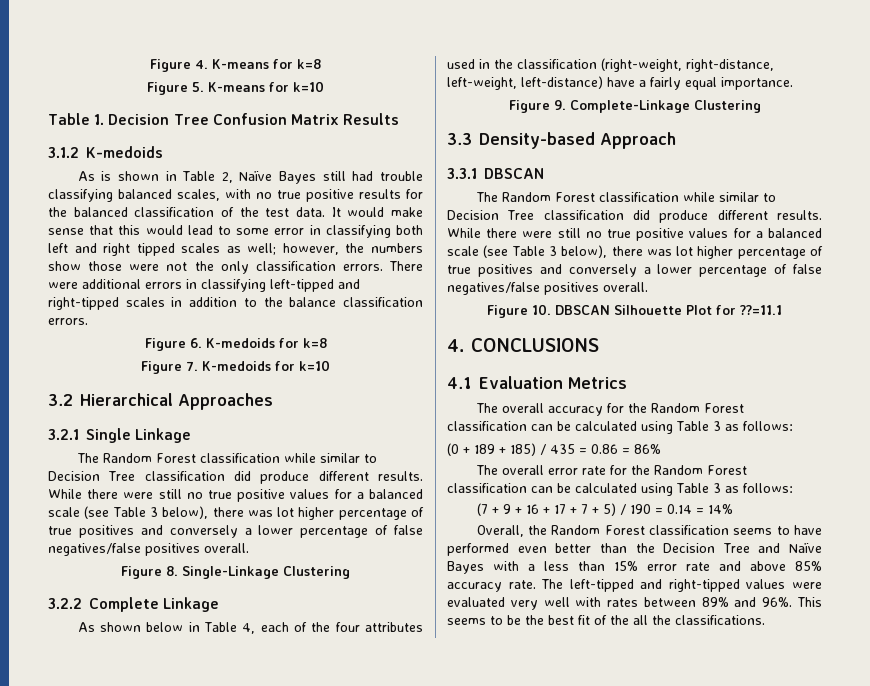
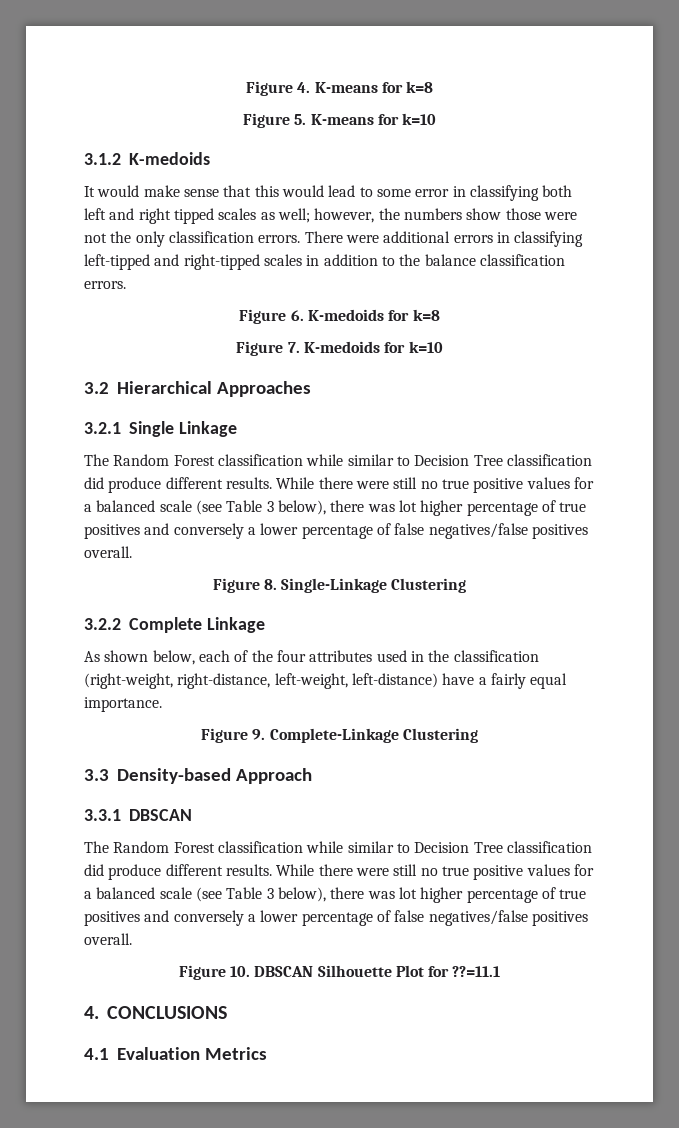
- Table 1. Decision Tree Confusion Matrix Results
  3.1.2 K-medoids
- As is shown in Table 2, Naïve Bayes still had trouble classifying balanced scales, with no true positive results for the balanced classification of the test data. It would make sense that this would lead to some error in classifying both left and right tipped scales as well; however, the numbers show those were not the only classification errors.
+ It would make sense that this would lead to some error in classifying both left and right tipped scales as well; however, the numbers show those were not the only classification errors.
- As shown below in Table 4, each of the four attributes used in the classification (right-weight, right-distance, left-weight, left-distance) have a fairly equal importance.
+ As shown below, each of the four attributes used in the classification (right-weight, right-distance, left-weight, left-distance) have a fairly equal importance.
- The overall accuracy for the Random Forest classification can be calculated using Table 3 as follows:
- (0 + 189 + 185) / 435 = 0.86 = 86%
- The overall error rate for the Random Forest classification can be calculated using Table 3 as follows:
- (7 + 9 + 16 + 17 + 7 + 5) / 190 = 0.14 = 14%
- Overall, the Random Forest classification seems to have performed even better than the Decision Tree and Naïve Bayes with a less than 15% error rate and above 85% accuracy rate. The left-tipped and right-tipped values were evaluated very well with rates between 89% and 96%. This seems to be the best fit of the all the classifications.

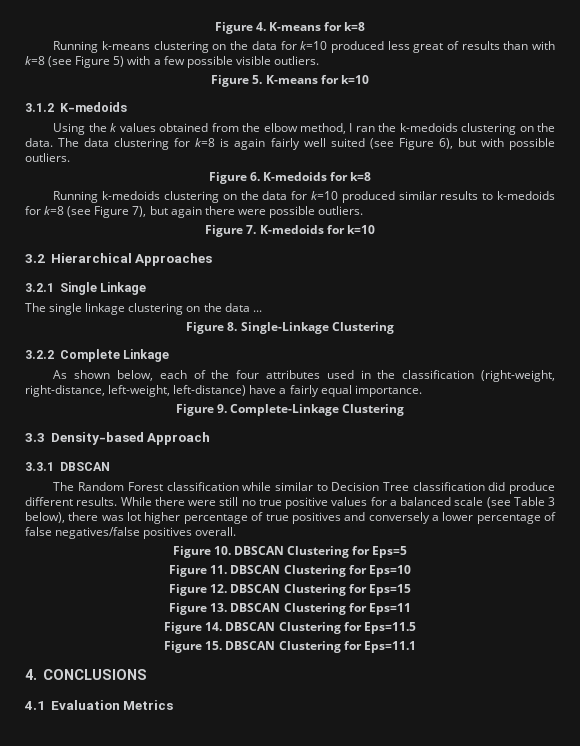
+ Running k-means clustering on the data for k=10 produced less great of results than with k=8 (see Figure 5) with a few possible visible outliers.
- It would make sense that this would lead to some error in classifying both left and right tipped scales as well; however, the numbers show those were not the only classification errors. There were additional errors in classifying left-tipped and right-tipped scales in addition to the balance classification errors.
+ Using the k values obtained from the elbow method, I ran the k-medoids clustering on the data. The data clustering for k=8 is again fairly well suited (see Figure 6), but with possible outliers.
+ Running k-medoids clustering on the data for k=10 produced similar results to k-medoids for k=8 (see Figure 7), but again there were possible outliers.
  3.2.1 Single Linkage
- The Random Forest classification while similar to Decision Tree classification did produce different results. While there were still no true positive values for a balanced scale (see Table 3 below), there was lot higher percentage of true positives and conversely a lower percentage of false negatives/false positives overall.
+ The single linkage clustering on the data ...
- Figure 10. DBSCAN Silhouette Plot for ??=11.1
+ Figure 10. DBSCAN Clustering for Eps=5
+ Figure 11. DBSCAN Clustering for Eps=10
+ Figure 12. DBSCAN Clustering for Eps=15
+ Figure 13. DBSCAN Clustering for Eps=11
+ Figure 14. DBSCAN Clustering for Eps=11.5
+ Figure 15. DBSCAN Clustering for Eps=11.1

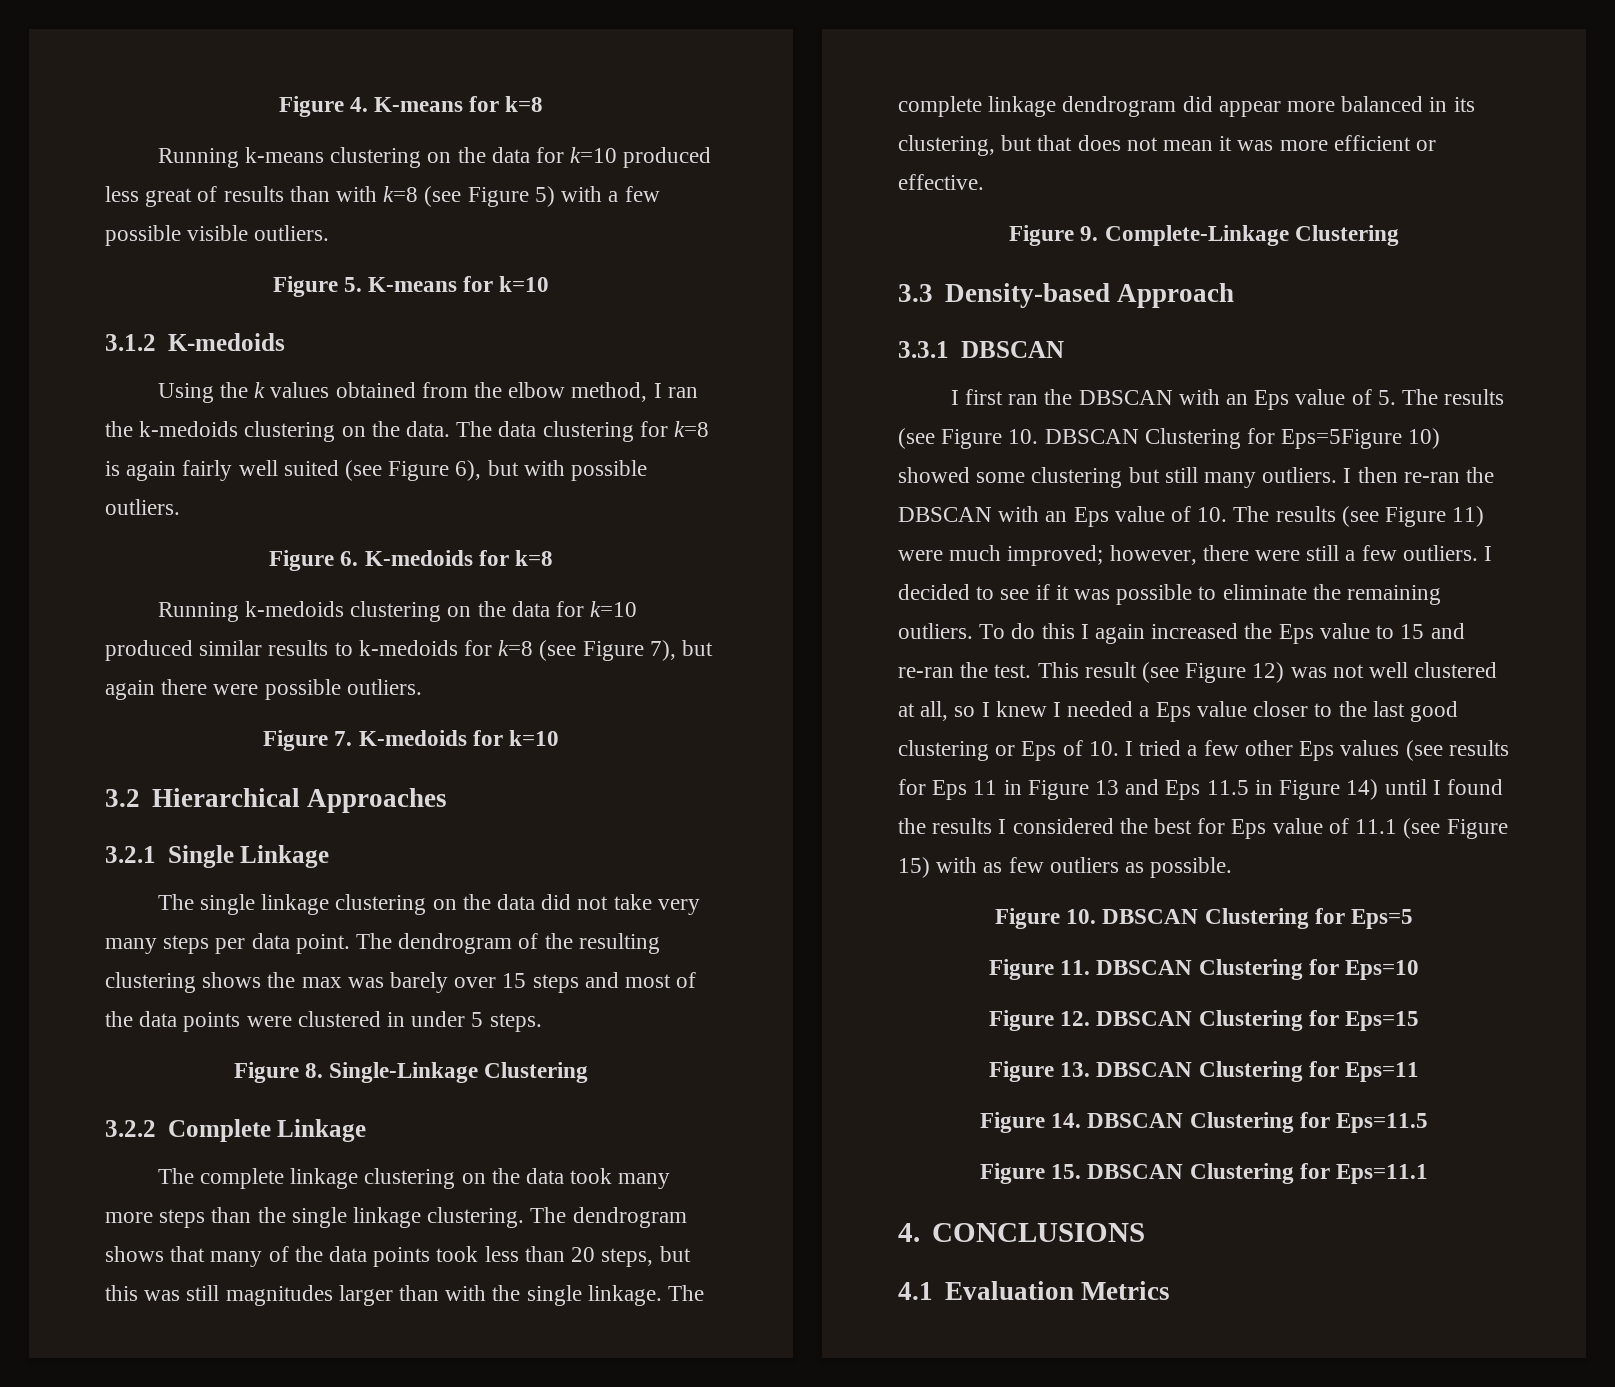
- The single linkage clustering on the data ...
+ The single linkage clustering on the data did not take very many steps per data point. The dendrogram of the resulting clustering shows the max was barely over 15 steps and most of the data points were clustered in under 5 steps.
- As shown below, each of the four attributes used in the classification (right-weight, right-distance, left-weight, left-distance) have a fairly equal importance.
+ The complete linkage clustering on the data took many more steps than the single linkage clustering. The dendrogram shows that many of the data points took less than 20 steps, but this was still magnitudes larger than with the single linkage. The complete linkage dendrogram did appear more balanced in its clustering, but that does not mean it was more efficient or effective.
- The Random Forest classification while similar to Decision Tree classification did produce different results. While there were still no true positive values for a balanced scale (see Table 3 below), there was lot higher percentage of true positives and conversely a lower percentage of false negatives/false positives overall.
+ I first ran the DBSCAN with an Eps value of 5. The results (see Figure 10. DBSCAN Clustering for Eps=5Figure 10) showed some clustering but still many outliers. I then re-ran the DBSCAN with an Eps value of 10. The results (see Figure 11) were much improved; however, there were still a few outliers. I decided to see if it was possible to eliminate the remaining outliers. To do this I again increased the Eps value to 15 and re-ran the test. This result (see Figure 12) was not well clustered at all, so I knew I needed a Eps value closer to the last good clustering or Eps of 10. I tried a few other Eps values (see results for Eps 11 in Figure 13 and Eps 11.5 in Figure 14) until I found the results I considered the best for Eps value of 11.1 (see Figure 15) with as few outliers as possible.

